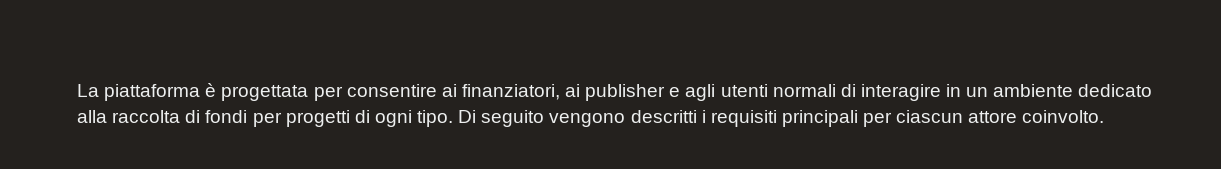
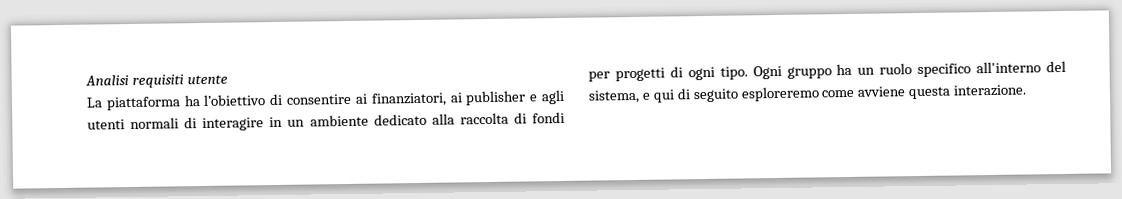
- La piattaforma è progettata per consentire ai finanziatori, ai publisher e agli utenti normali di interagire in un ambiente dedicato alla raccolta di fondi per progetti di ogni tipo.
+ Analisi requisiti utente
+ La piattaforma ha l’obiettivo di consentire ai finanziatori, ai publisher e agli utenti normali di interagire in un ambiente dedicato alla raccolta di fondi per progetti di ogni tipo.
- Di seguito vengono descritti i requisiti principali per ciascun attore coinvolto.
+ Ogni gruppo ha un ruolo specifico all'interno del sistema, e qui di seguito esploreremo come avviene questa interazione.

